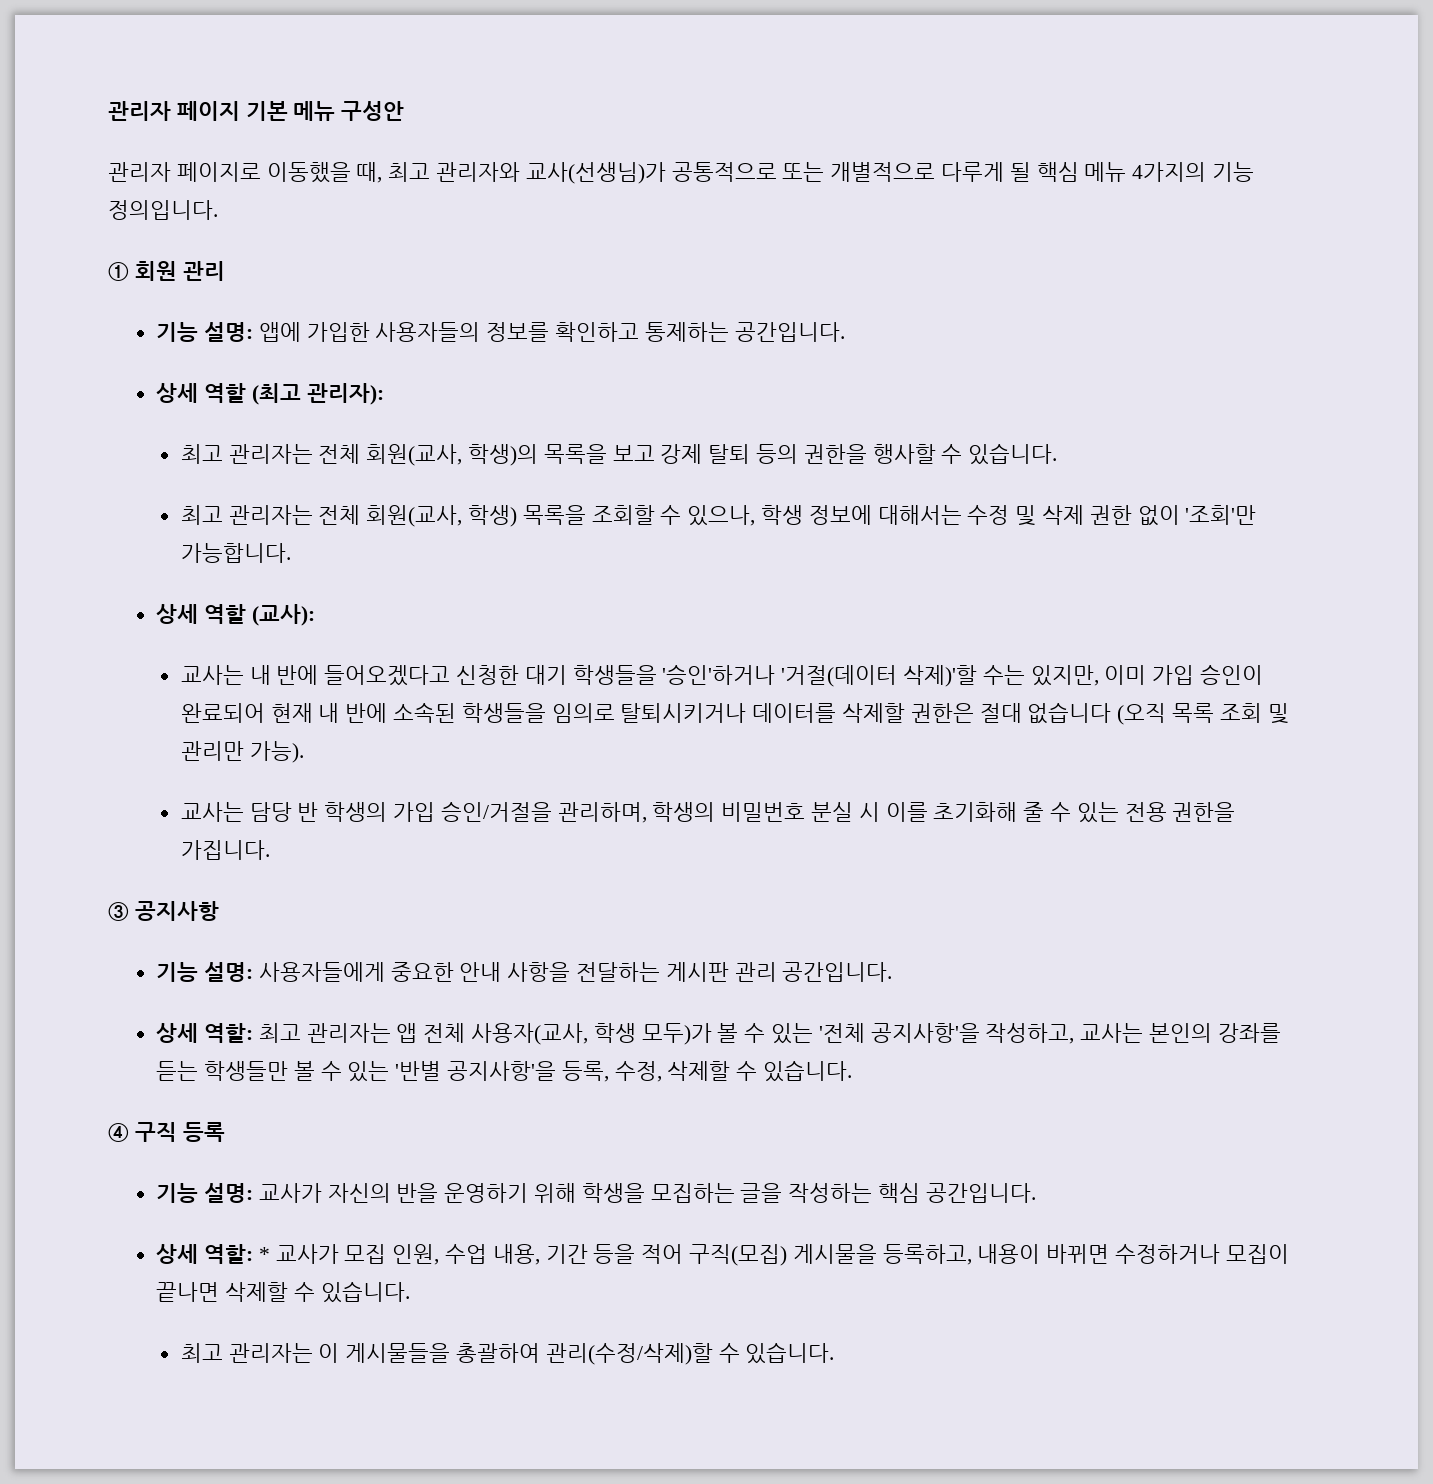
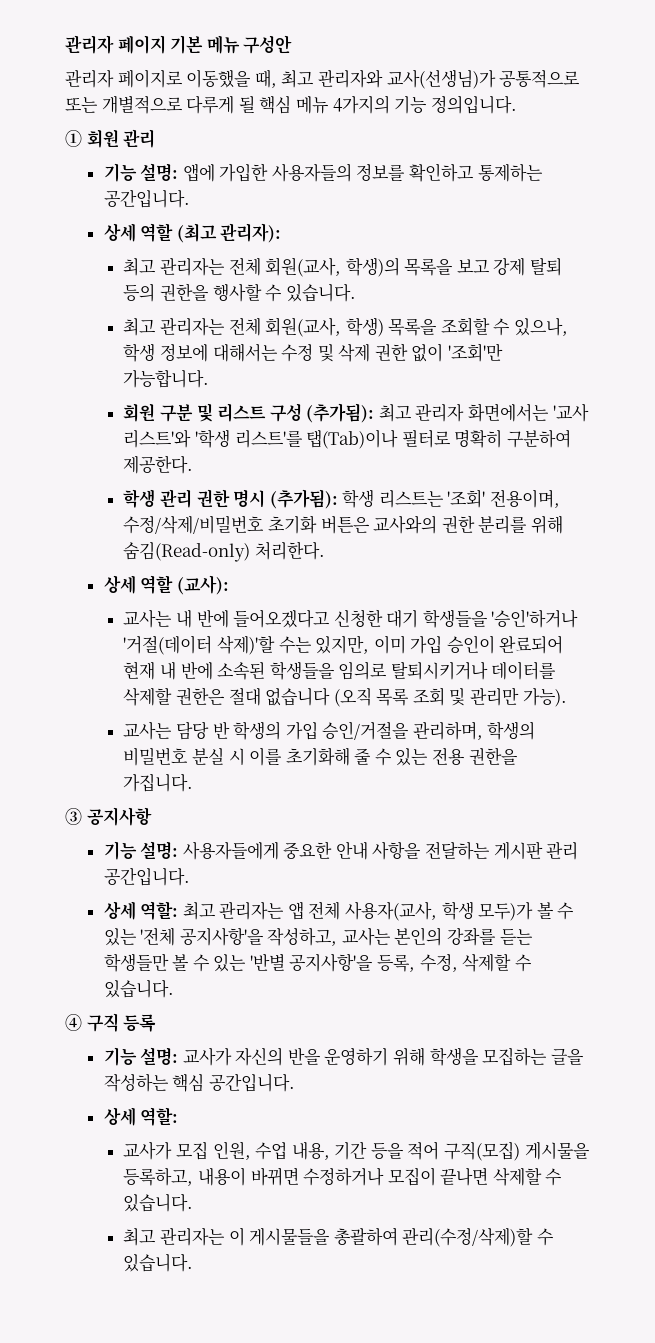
+ 회원 구분 및 리스트 구성 (추가됨): 최고 관리자 화면에서는 '교사 리스트'와 '학생 리스트'를 탭(Tab)이나 필터로 명확히 구분하여 제공한다.
+ 학생 관리 권한 명시 (추가됨): 학생 리스트는 '조회' 전용이며, 수정/삭제/비밀번호 초기화 버튼은 교사와의 권한 분리를 위해 숨김(Read-only) 처리한다.
  기능 설명: 교사가 자신의 반을 운영하기 위해 학생을 모집하는 글을 작성하는 핵심 공간입니다.
- 상세 역할: * 교사가 모집 인원, 수업 내용, 기간 등을 적어 구직(모집) 게시물을 등록하고, 내용이 바뀌면 수정하거나 모집이 끝나면 삭제할 수 있습니다.
+ 상세 역할:
+ 교사가 모집 인원, 수업 내용, 기간 등을 적어 구직(모집) 게시물을 등록하고, 내용이 바뀌면 수정하거나 모집이 끝나면 삭제할 수 있습니다.

